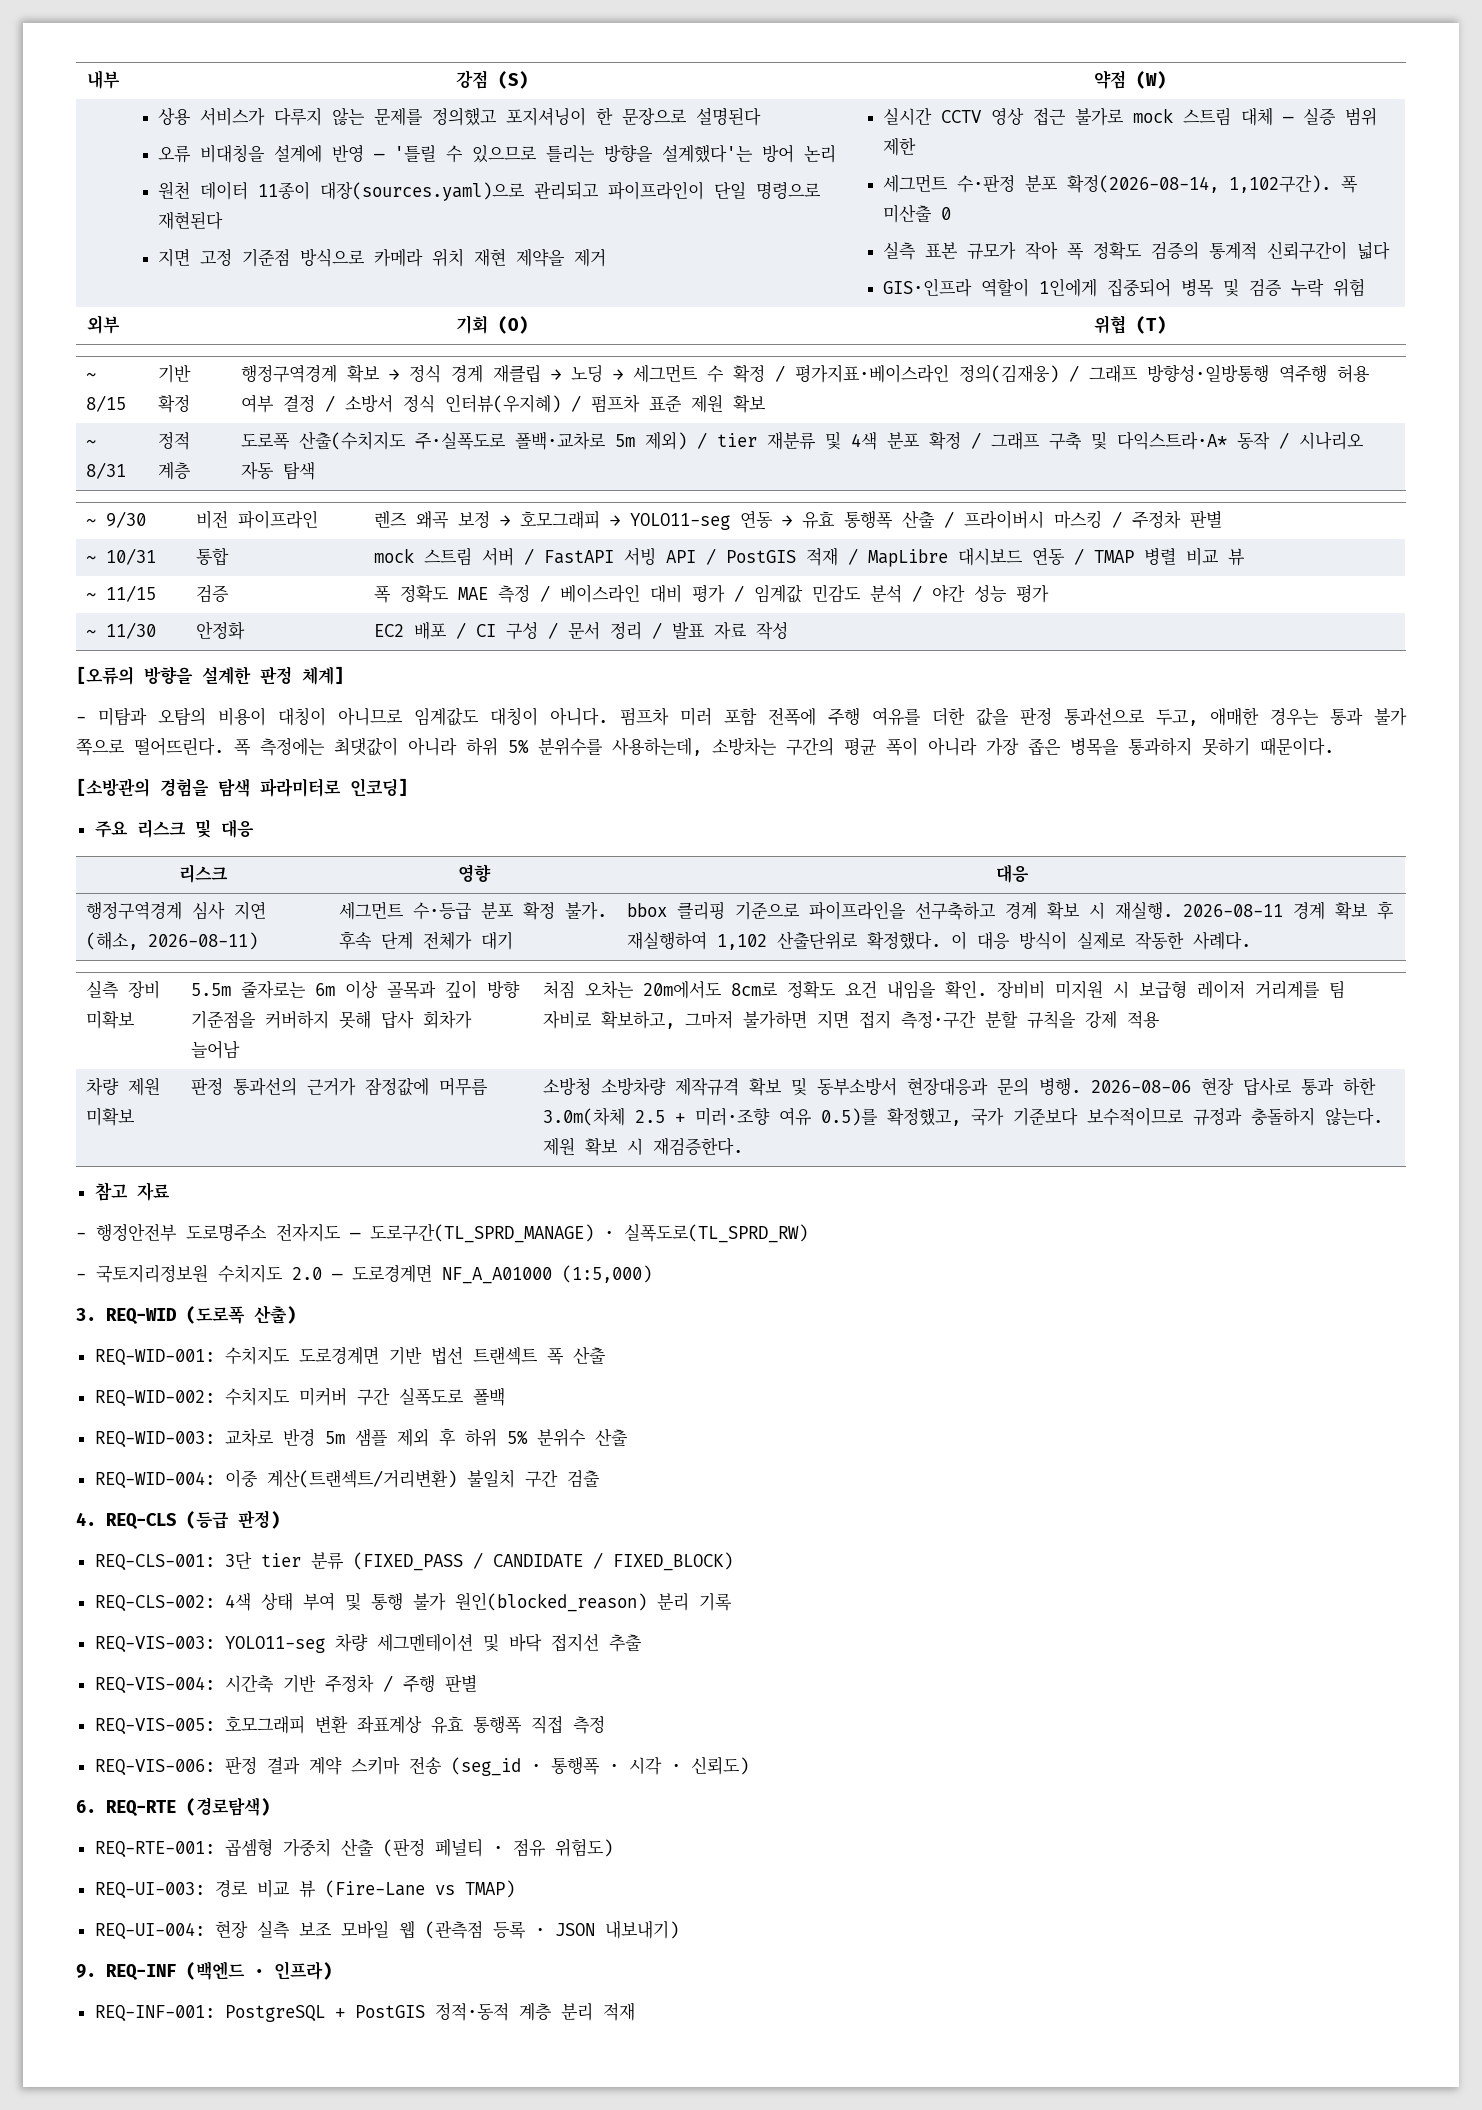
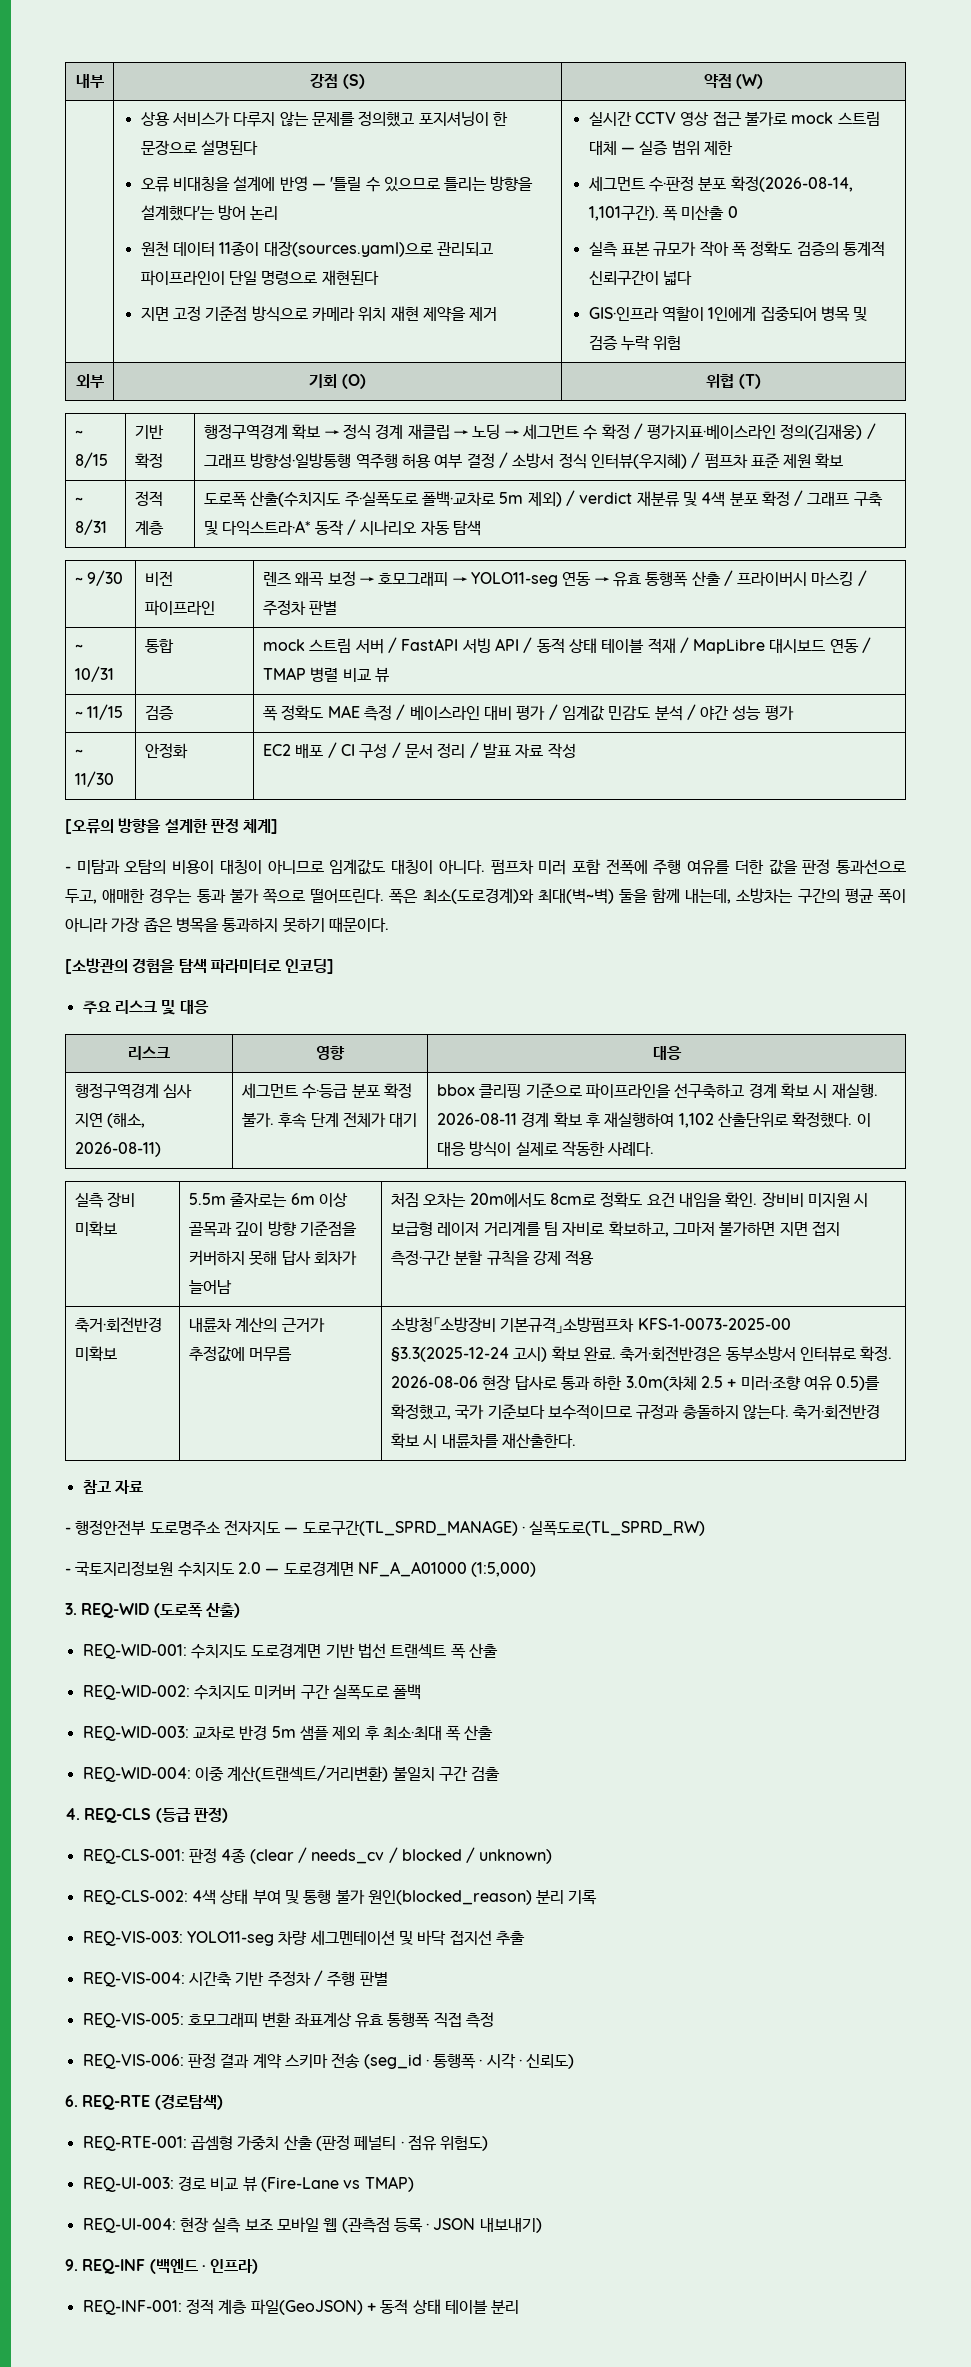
- 세그먼트 수·판정 분포 확정(2026-08-14, 1,102구간).
+ 세그먼트 수·판정 분포 확정(2026-08-14, 1,101구간).
- ~ 8/31 | 정적 계층 | 도로폭 산출(수치지도 주·실폭도로 폴백·교차로 5m 제외) / tier 재분류 및 4색 분포 확정 / 그래프 구축 및 다익스트라·A* 동작 / 시나리오 자동 탐색
+ ~ 8/31 | 정적 계층 | 도로폭 산출(수치지도 주·실폭도로 폴백·교차로 5m 제외) / verdict 재분류 및 4색 분포 확정 / 그래프 구축 및 다익스트라·A* 동작 / 시나리오 자동 탐색
- ~ 10/31 | 통합 | mock 스트림 서버 / FastAPI 서빙 API / PostGIS 적재 / MapLibre 대시보드 연동 / TMAP 병렬 비교 뷰
+ ~ 10/31 | 통합 | mock 스트림 서버 / FastAPI 서빙 API / 동적 상태 테이블 적재 / MapLibre 대시보드 연동 / TMAP 병렬 비교 뷰
- 폭 측정에는 최댓값이 아니라 하위 5% 분위수를 사용하는데, 소방차는 구간의 평균 폭이 아니라 가장 좁은 병목을 통과하지 못하기 때문이다.
+ 폭은 최소(도로경계)와 최대(벽~벽) 둘을 함께 내는데, 소방차는 구간의 평균 폭이 아니라 가장 좁은 병목을 통과하지 못하기 때문이다.
- 차량 제원 미확보 | 판정 통과선의 근거가 잠정값에 머무름 | 소방청 소방차량 제작규격 확보 및 동부소방서 현장대응과 문의 병행.
+ 축거·회전반경 미확보 | 내륜차 계산의 근거가 추정값에 머무름 | 소방청「소방장비 기본규격」소방펌프차 KFS-1-0073-2025-00 §3.3(2025-12-24 고시) 확보 완료. 축거·회전반경은 동부소방서 인터뷰로 확정.
- 제원 확보 시 재검증한다.
+ 축거·회전반경 확보 시 내륜차를 재산출한다.
- REQ-WID-003: 교차로 반경 5m 샘플 제외 후 하위 5% 분위수 산출
+ REQ-WID-003: 교차로 반경 5m 샘플 제외 후 최소·최대 폭 산출
- REQ-CLS-001: 3단 tier 분류 (FIXED_PASS / CANDIDATE / FIXED_BLOCK)
+ REQ-CLS-001: 판정 4종 (clear / needs_cv / blocked / unknown)
- REQ-INF-001: PostgreSQL + PostGIS 정적·동적 계층 분리 적재
+ REQ-INF-001: 정적 계층 파일(GeoJSON) + 동적 상태 테이블 분리

